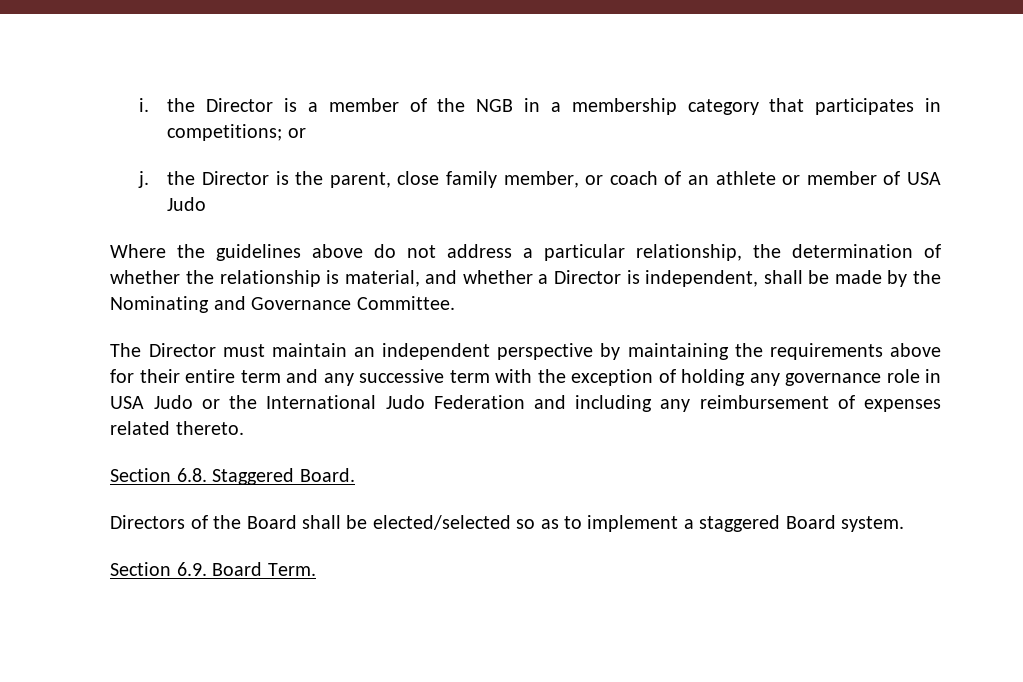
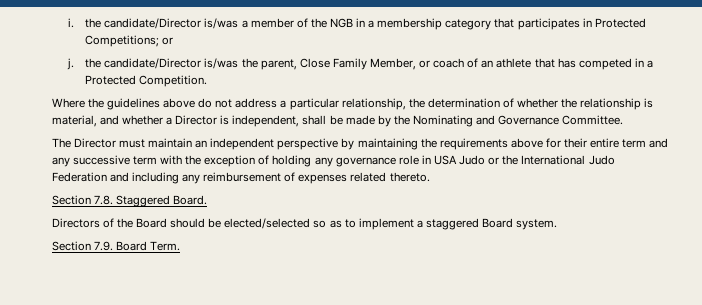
- i. the Director is a member of the NGB in a membership category that participates in competitions; or
+ i. the candidate/Director is/was a member of the NGB in a membership category that participates in Protected Competitions; or
- j. the Director is the parent, close family member, or coach of an athlete or member of USA Judo
+ j. the candidate/Director is/was the parent, Close Family Member, or coach of an athlete that has competed in a Protected Competition.
- Section 6.8. Staggered Board.
+ Section 7.8. Staggered Board.
- Directors of the Board shall be elected/selected so as to implement a staggered Board system.
+ Directors of the Board should be elected/selected so as to implement a staggered Board system.
- Section 6.9. Board Term.
+ Section 7.9. Board Term.

